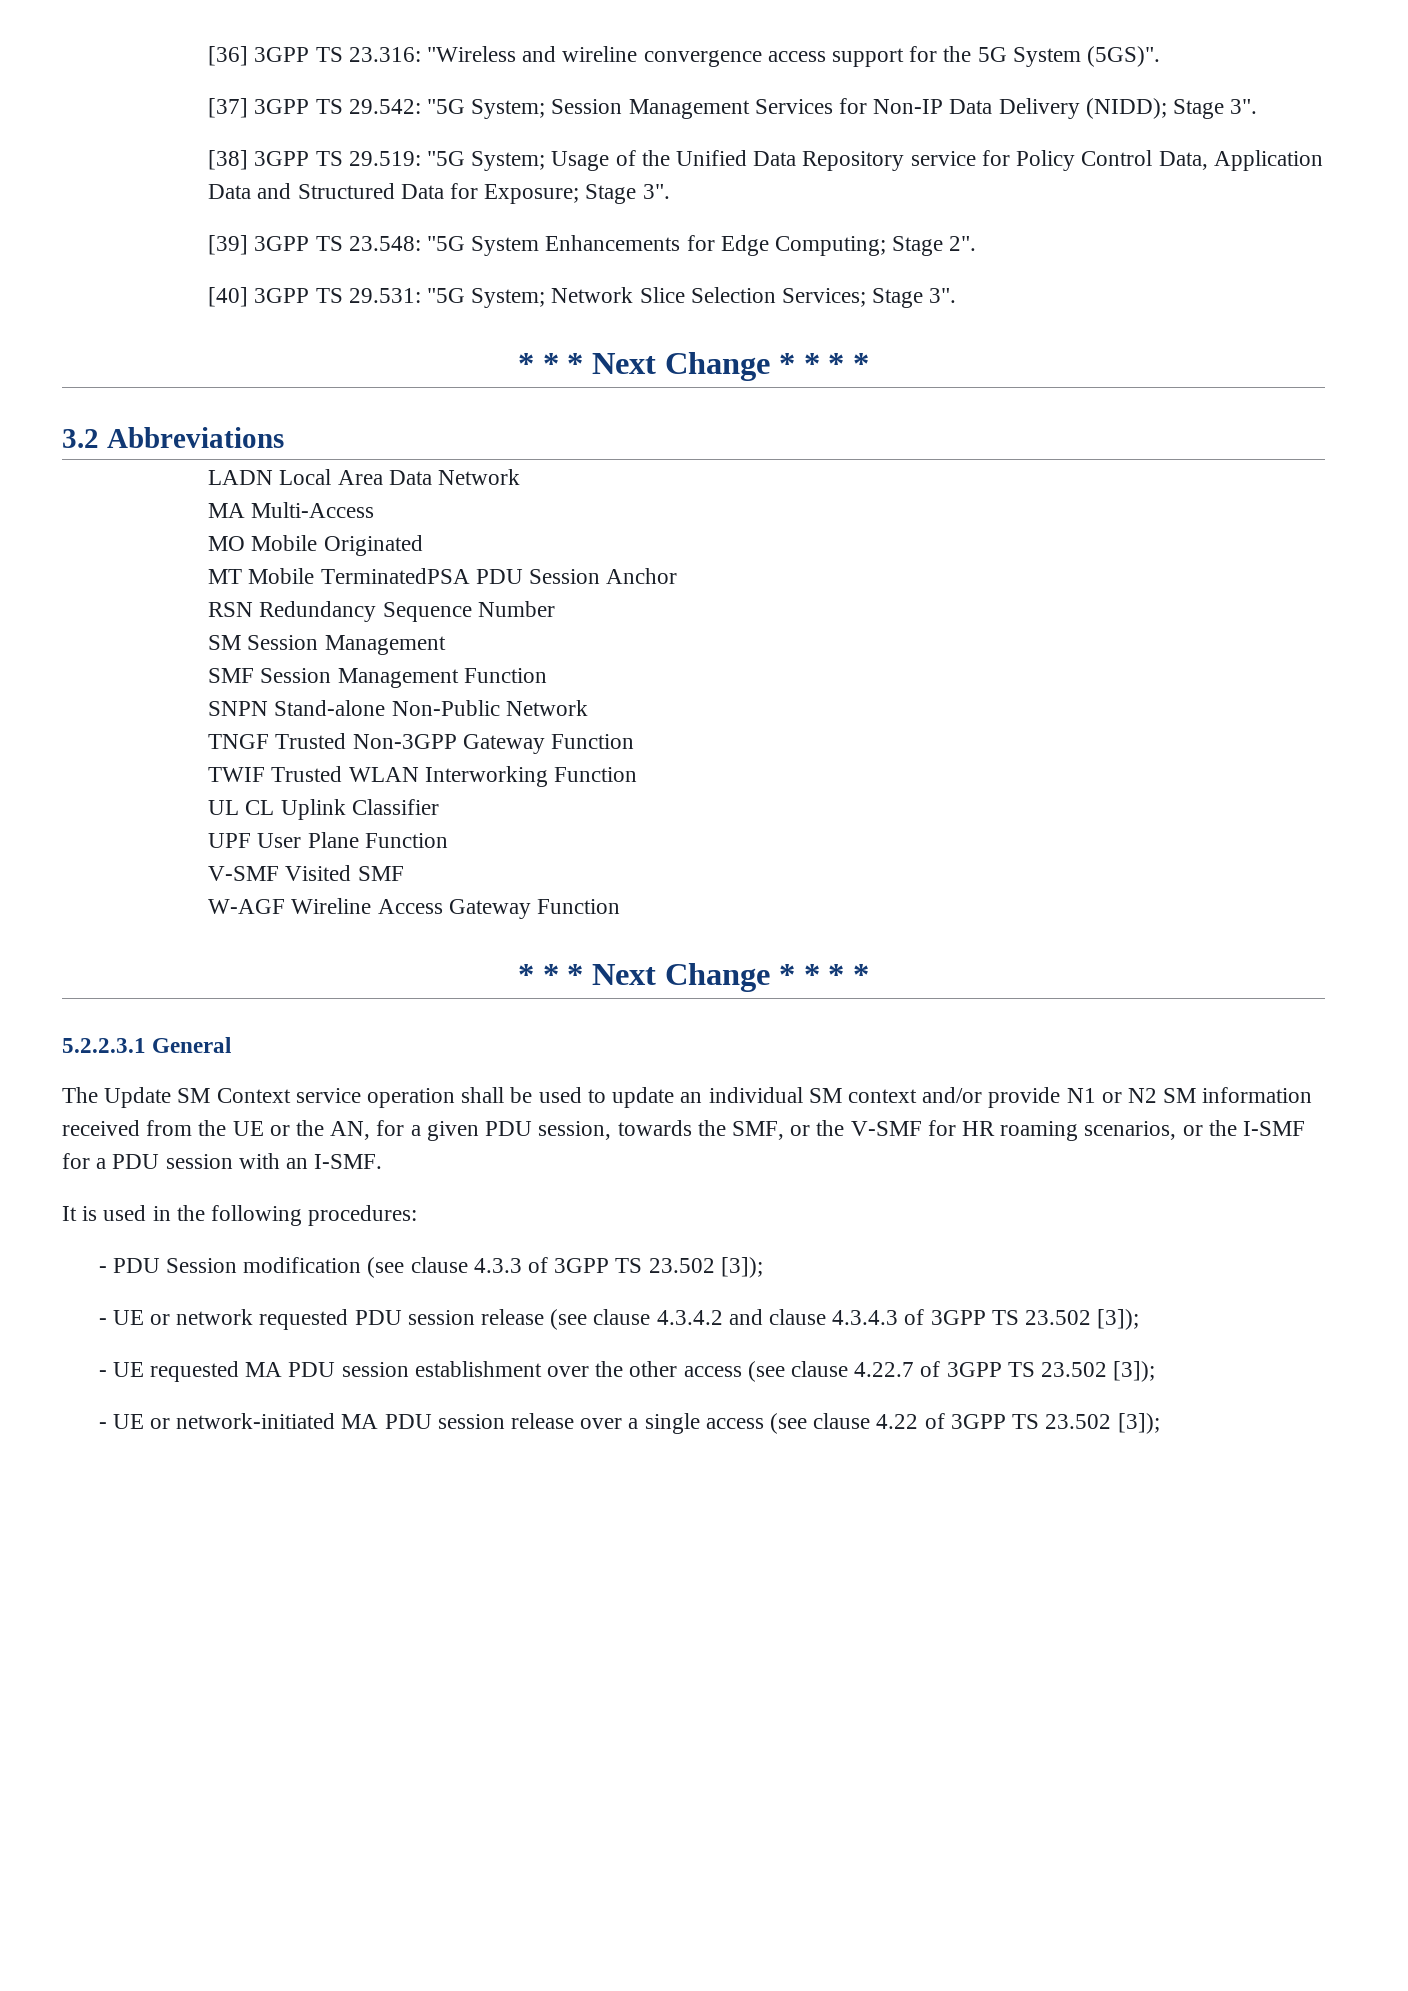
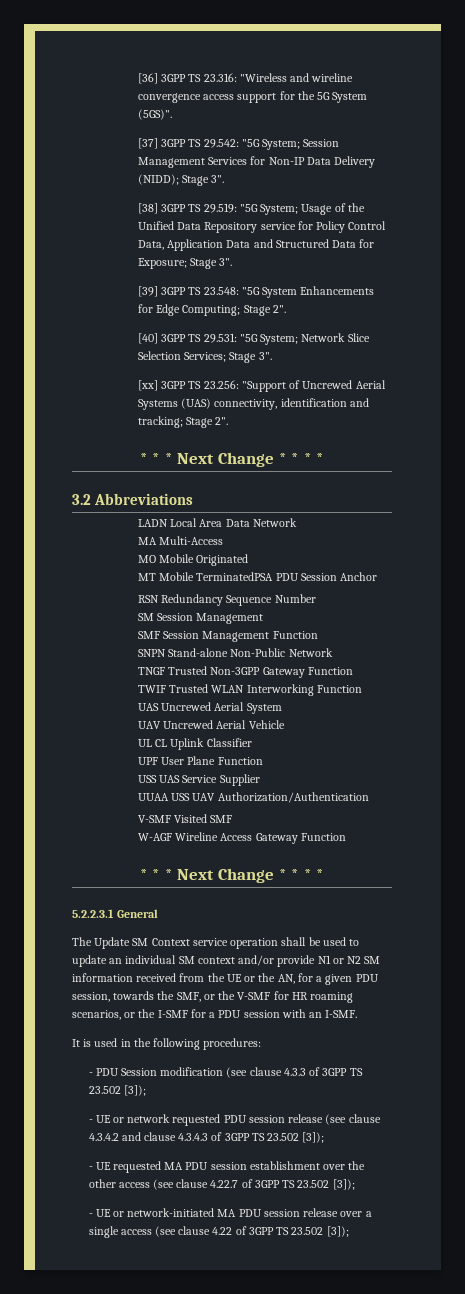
+ [xx] 3GPP TS 23.256: "Support of Uncrewed Aerial Systems (UAS) connectivity, identification and tracking; Stage 2".
+ UAS Uncrewed Aerial System
+ UAV Uncrewed Aerial Vehicle
+ USS UAS Service Supplier
+ UUAA USS UAV Authorization/Authentication

